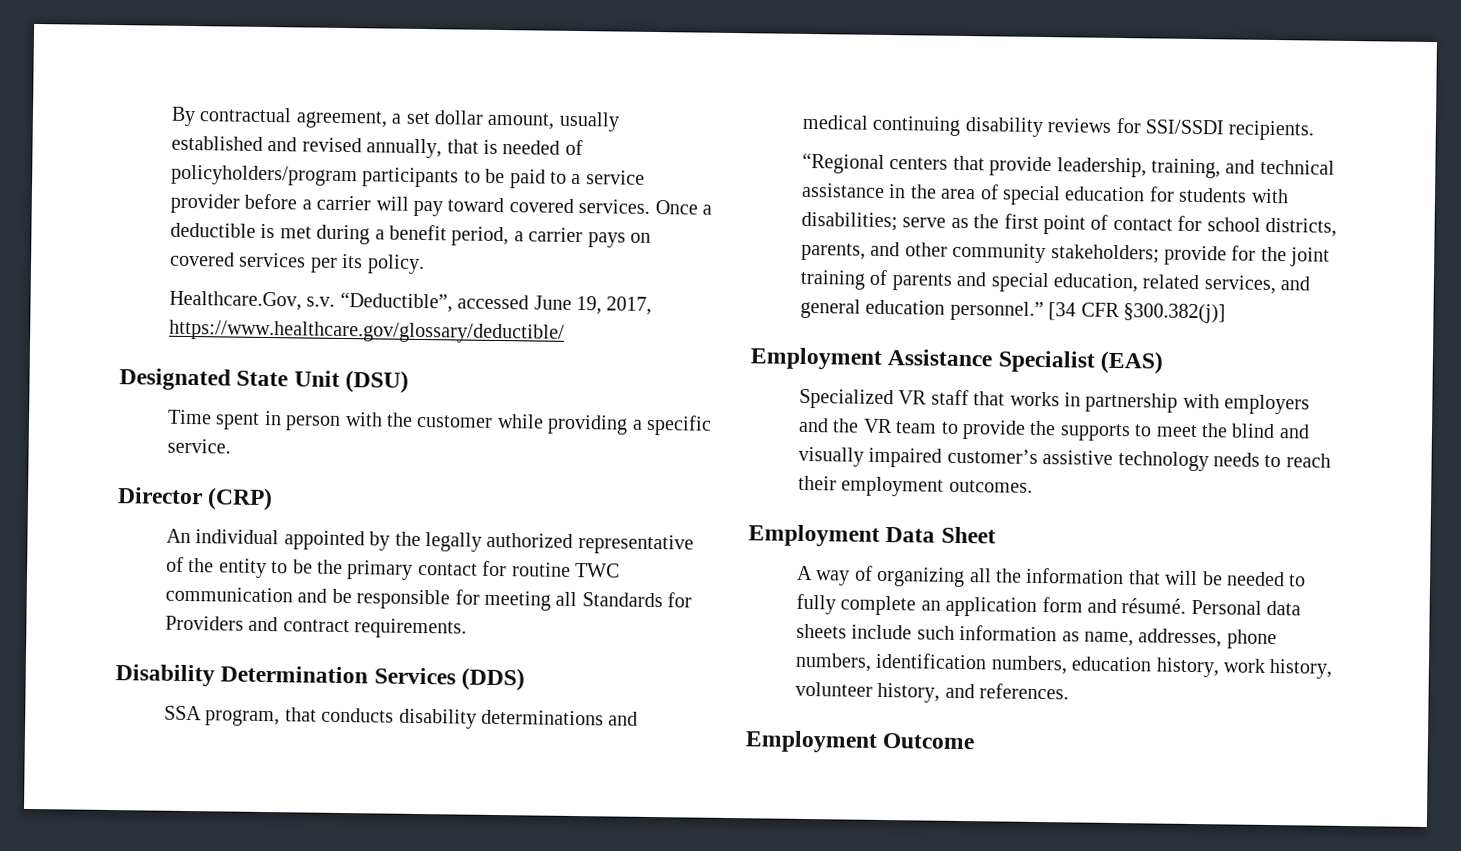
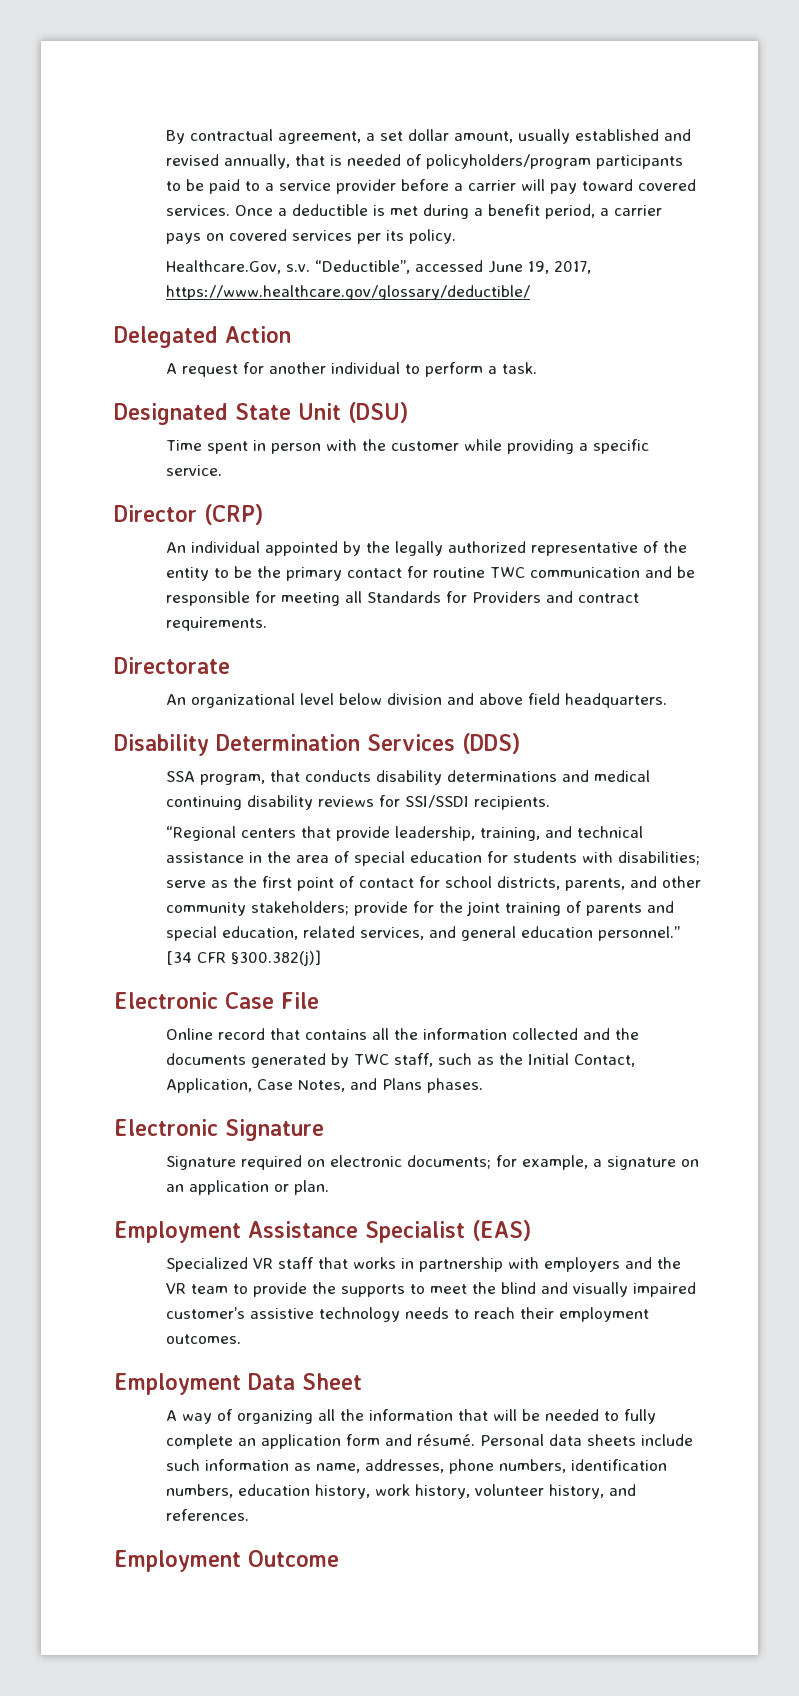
+ Delegated Action
+ A request for another individual to perform a task.
+ Directorate
+ An organizational level below division and above field headquarters.
+ Electronic Case File
+ Online record that contains all the information collected and the documents generated by TWC staff, such as the Initial Contact, Application, Case Notes, and Plans phases.
+ Electronic Signature
+ Signature required on electronic documents; for example, a signature on an application or plan.

